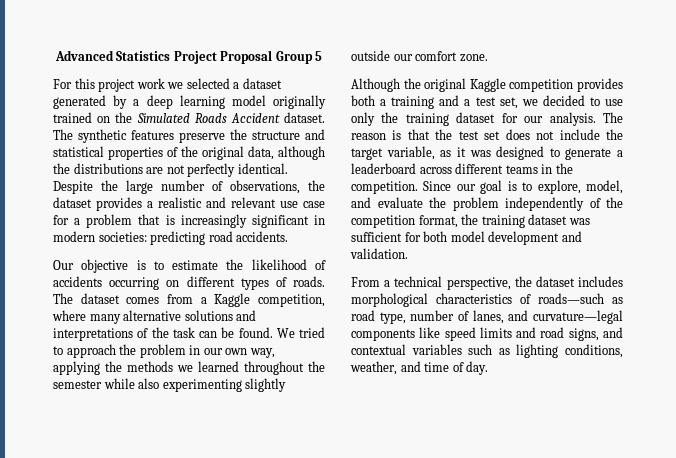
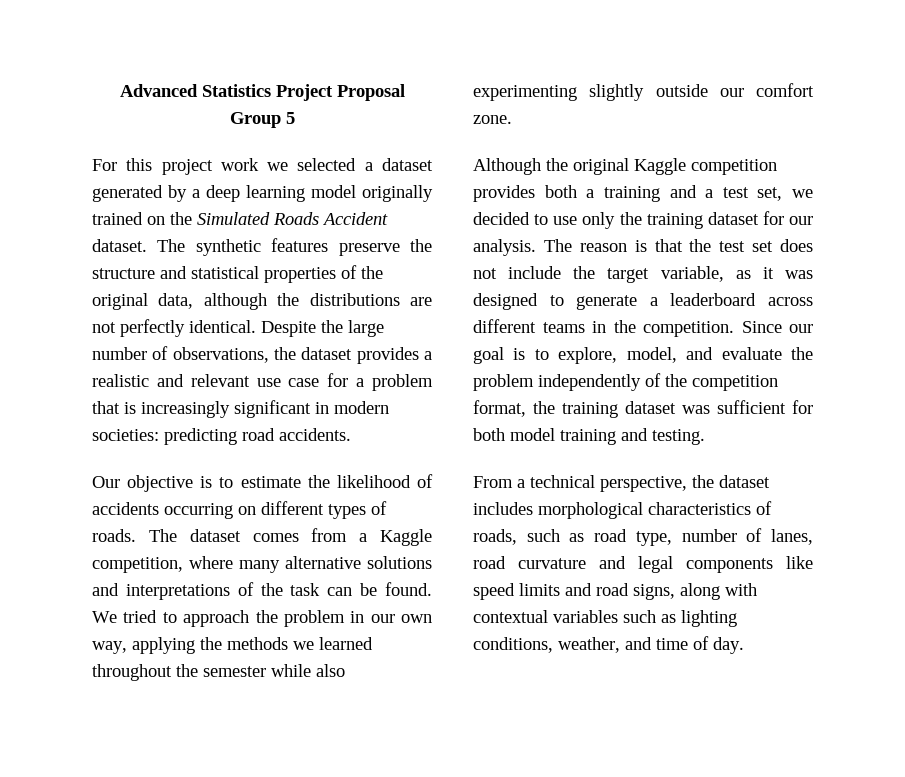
- Since our goal is to explore, model, and evaluate the problem independently of the competition format, the training dataset was sufficient for both model development and validation.
+ Since our goal is to explore, model, and evaluate the problem independently of the competition format, the training dataset was sufficient for both model training and testing.
- From a technical perspective, the dataset includes morphological characteristics of roads—such as road type, number of lanes, and curvature—legal components like speed limits and road signs, and contextual variables such as lighting conditions, weather, and time of day.
+ From a technical perspective, the dataset includes morphological characteristics of roads, such as road type, number of lanes, road curvature and legal components like speed limits and road signs, along with contextual variables such as lighting conditions, weather, and time of day.

